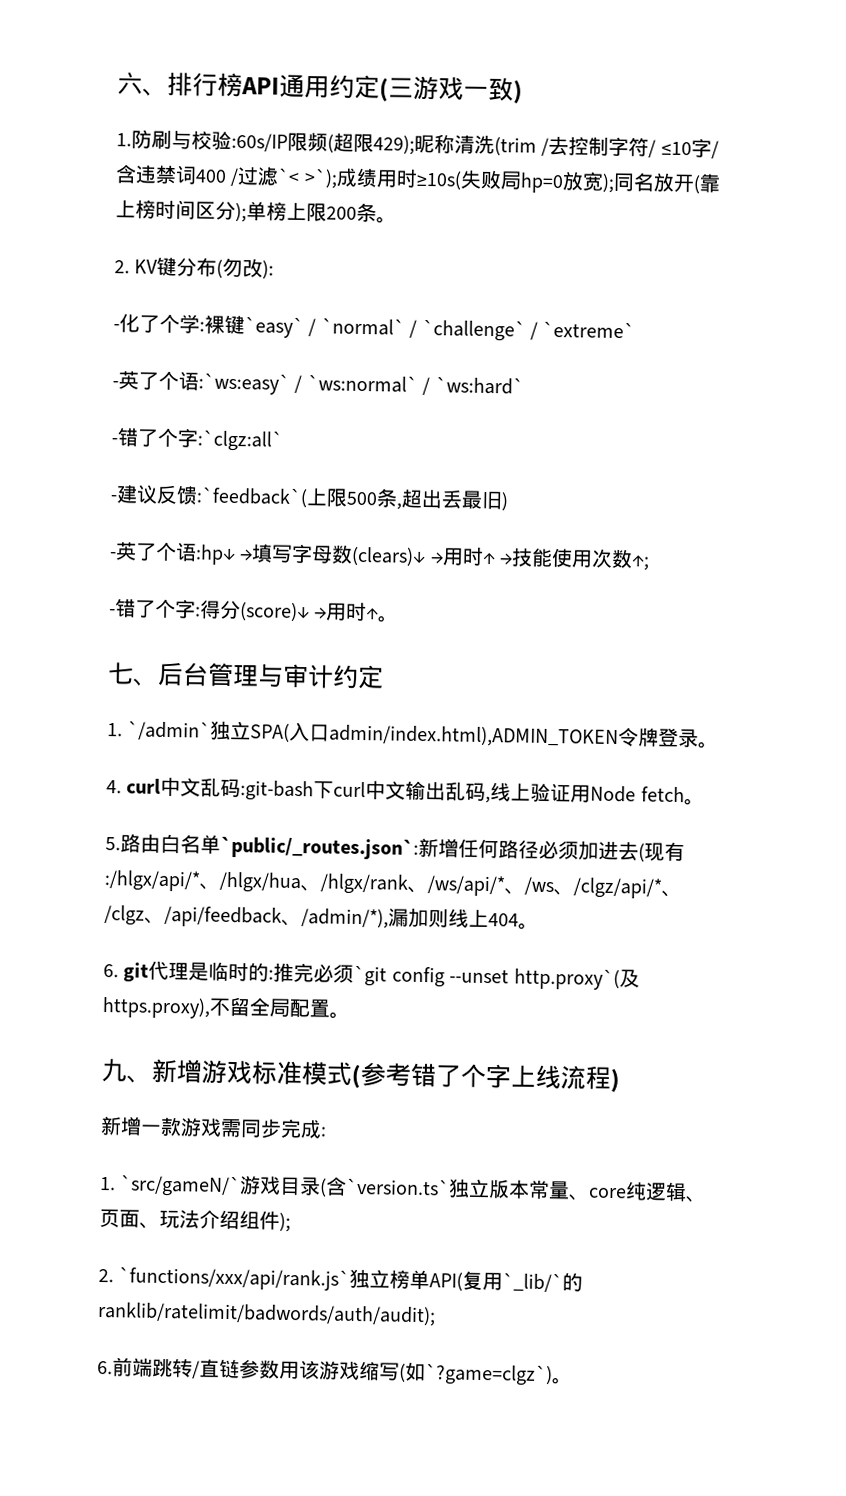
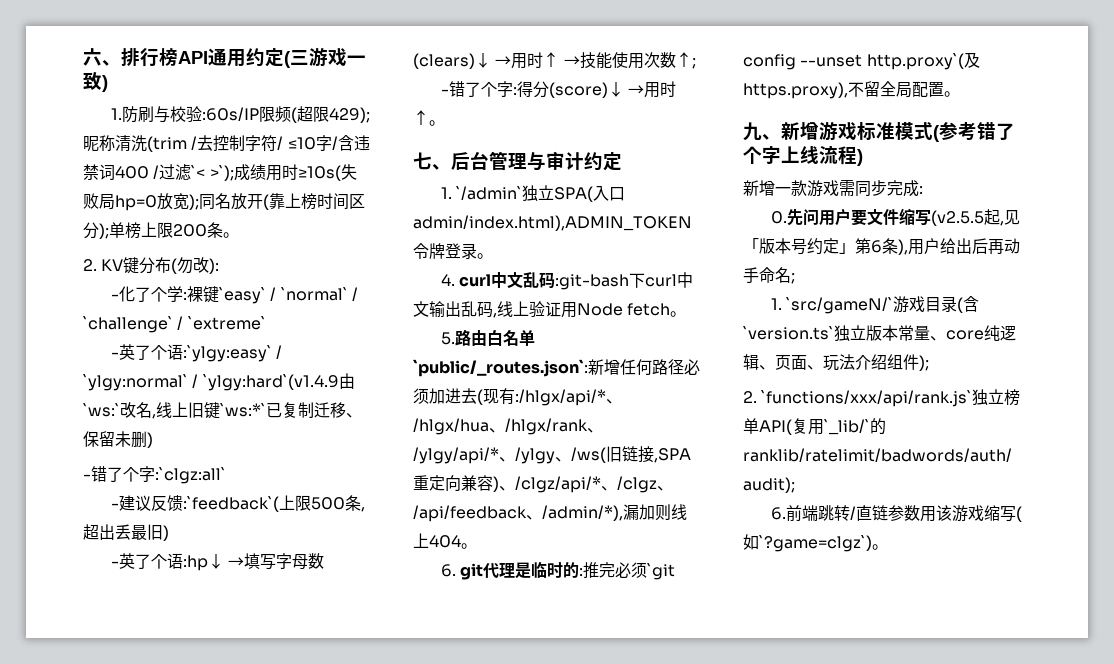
- -英了个语:`ws:easy` / `ws:normal` / `ws:hard`
+ -英了个语:`ylgy:easy` / `ylgy:normal` / `ylgy:hard`(v1.4.9由`ws:`改名,线上旧键`ws:*`已复制迁移、保留未删)
- 5.路由白名单`public/_routes.json`:新增任何路径必须加进去(现有:/hlgx/api/*、/hlgx/hua、/hlgx/rank、/ws/api/*、/ws、/clgz/api/*、/clgz、/api/feedback、/admin/*),漏加则线上404。
+ 5.路由白名单`public/_routes.json`:新增任何路径必须加进去(现有:/hlgx/api/*、/hlgx/hua、/hlgx/rank、/ylgy/api/*、/ylgy、/ws(旧链接,SPA重定向兼容)、/clgz/api/*、/clgz、/api/feedback、/admin/*),漏加则线上404。
+ 0.先问用户要文件缩写(v2.5.5起,见「版本号约定」第6条),用户给出后再动手命名;

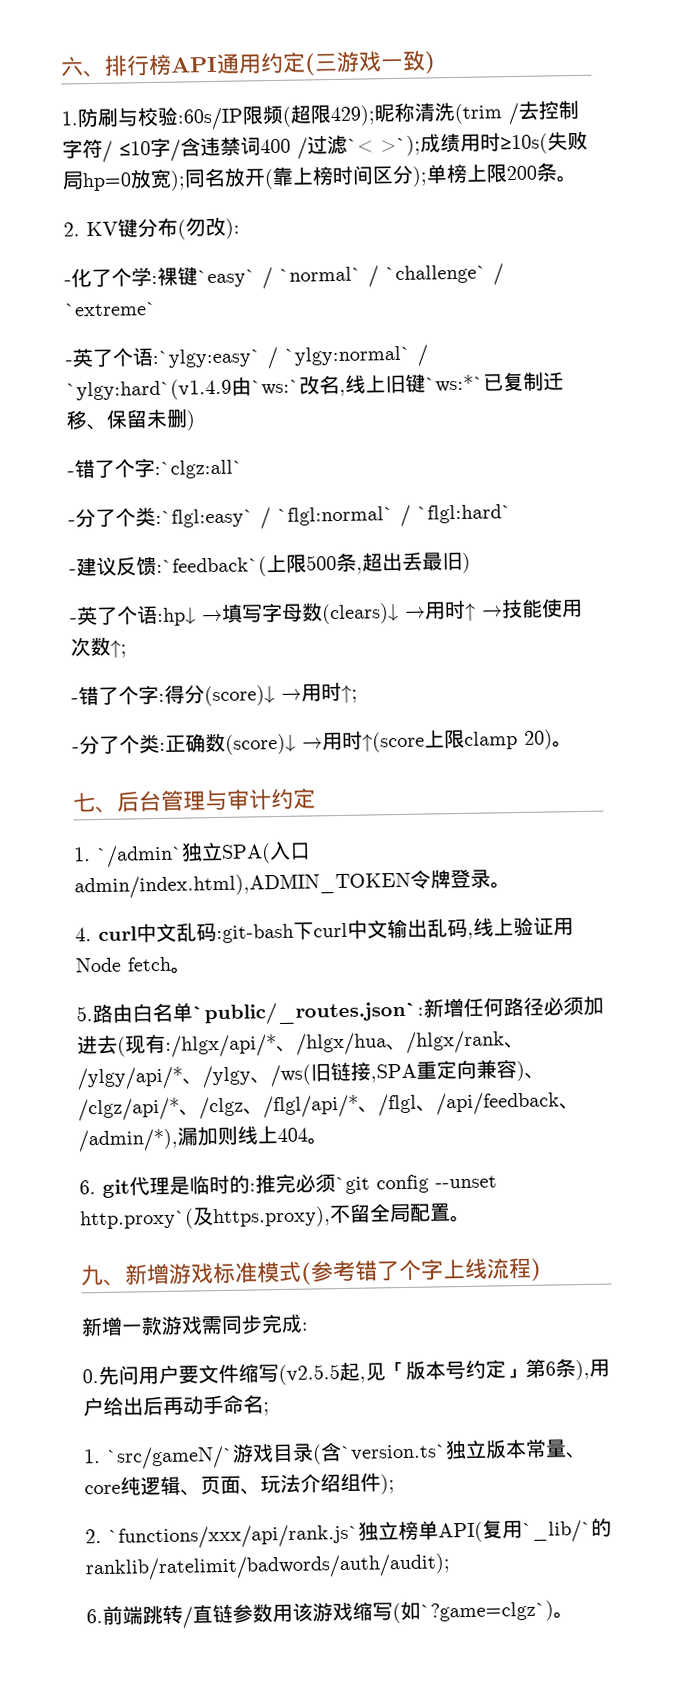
+ -分了个类:`flgl:easy` / `flgl:normal` / `flgl:hard`
- -错了个字:得分(score)↓ →用时↑。
+ -错了个字:得分(score)↓ →用时↑;
+ -分了个类:正确数(score)↓ →用时↑(score上限clamp 20)。
- 5.路由白名单`public/_routes.json`:新增任何路径必须加进去(现有:/hlgx/api/*、/hlgx/hua、/hlgx/rank、/ylgy/api/*、/ylgy、/ws(旧链接,SPA重定向兼容)、/clgz/api/*、/clgz、/api/feedback、/admin/*),漏加则线上404。
+ 5.路由白名单`public/_routes.json`:新增任何路径必须加进去(现有:/hlgx/api/*、/hlgx/hua、/hlgx/rank、/ylgy/api/*、/ylgy、/ws(旧链接,SPA重定向兼容)、/clgz/api/*、/clgz、/flgl/api/*、/flgl、/api/feedback、/admin/*),漏加则线上404。

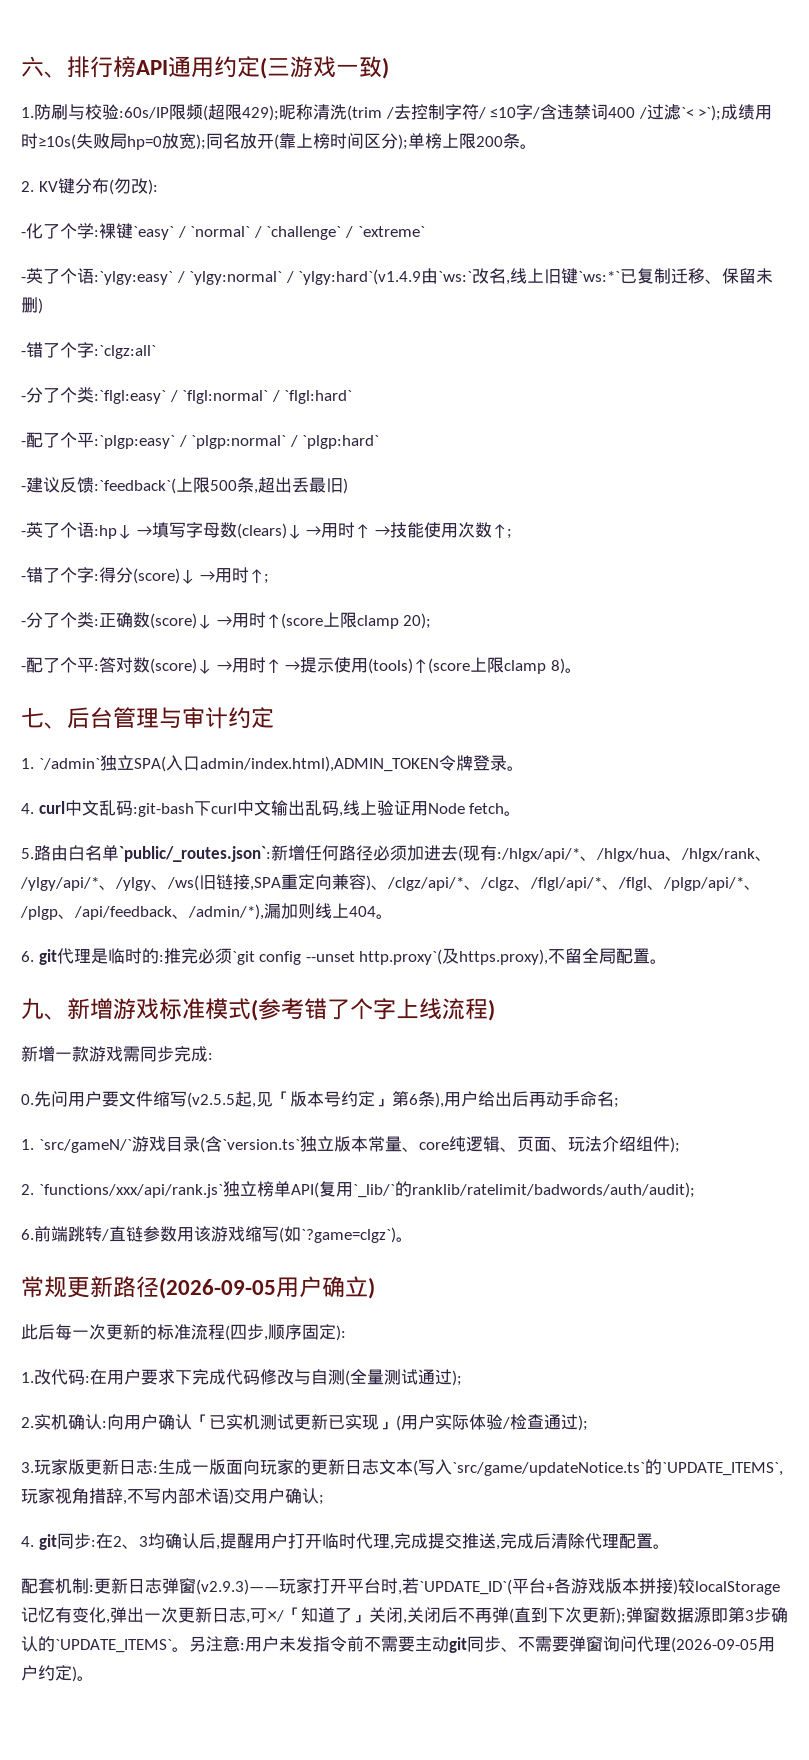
+ -配了个平:`plgp:easy` / `plgp:normal` / `plgp:hard`
- -分了个类:正确数(score)↓ →用时↑(score上限clamp 20)。
+ -分了个类:正确数(score)↓ →用时↑(score上限clamp 20);
+ -配了个平:答对数(score)↓ →用时↑ →提示使用(tools)↑(score上限clamp 8)。
- 5.路由白名单`public/_routes.json`:新增任何路径必须加进去(现有:/hlgx/api/*、/hlgx/hua、/hlgx/rank、/ylgy/api/*、/ylgy、/ws(旧链接,SPA重定向兼容)、/clgz/api/*、/clgz、/flgl/api/*、/flgl、/api/feedback、/admin/*),漏加则线上404。
+ 5.路由白名单`public/_routes.json`:新增任何路径必须加进去(现有:/hlgx/api/*、/hlgx/hua、/hlgx/rank、/ylgy/api/*、/ylgy、/ws(旧链接,SPA重定向兼容)、/clgz/api/*、/clgz、/flgl/api/*、/flgl、/plgp/api/*、/plgp、/api/feedback、/admin/*),漏加则线上404。
+ 常规更新路径(2026-09-05用户确立)
+ 此后每一次更新的标准流程(四步,顺序固定):
+ 1.改代码:在用户要求下完成代码修改与自测(全量测试通过);
+ 2.实机确认:向用户确认「已实机测试更新已实现」(用户实际体验/检查通过);
+ 3.玩家版更新日志:生成一版面向玩家的更新日志文本(写入`src/game/updateNotice.ts`的`UPDATE_ITEMS`,玩家视角措辞,不写内部术语)交用户确认;
+ 4. git同步:在2、3均确认后,提醒用户打开临时代理,完成提交推送,完成后清除代理配置。
+ 配套机制:更新日志弹窗(v2.9.3)——玩家打开平台时,若`UPDATE_ID`(平台+各游戏版本拼接)较localStorage记忆有变化,弹出一次更新日志,可✕/「知道了」关闭,关闭后不再弹(直到下次更新);弹窗数据源即第3步确认的`UPDATE_ITEMS`。另注意:用户未发指令前不需要主动git同步、不需要弹窗询问代理(2026-09-05用户约定)。

